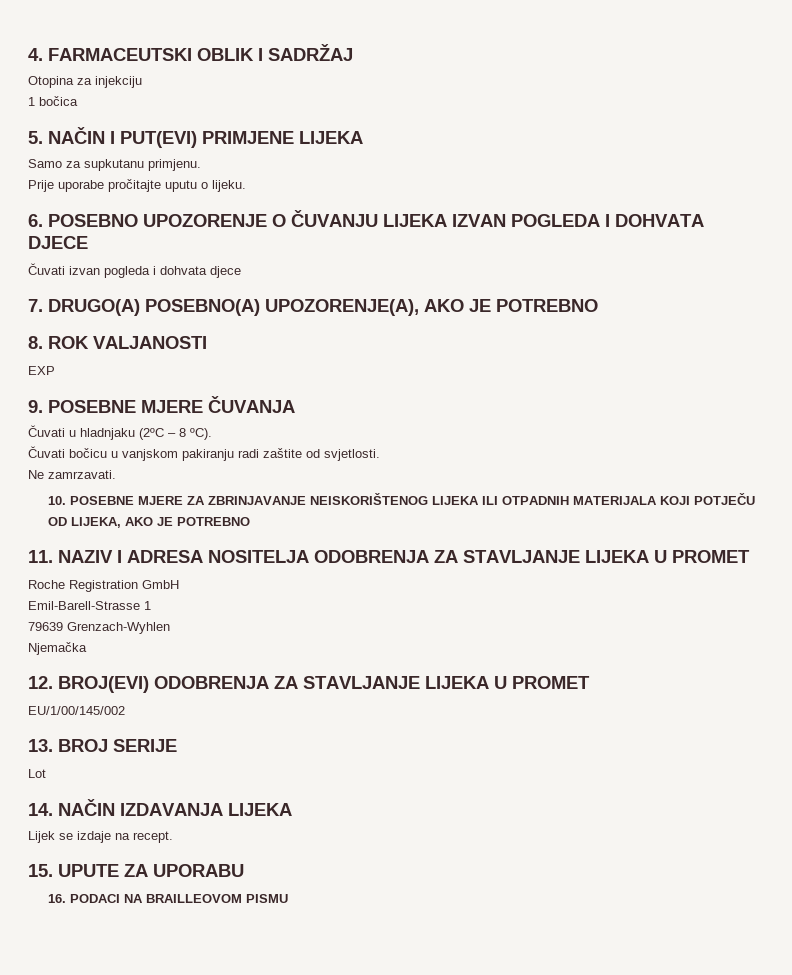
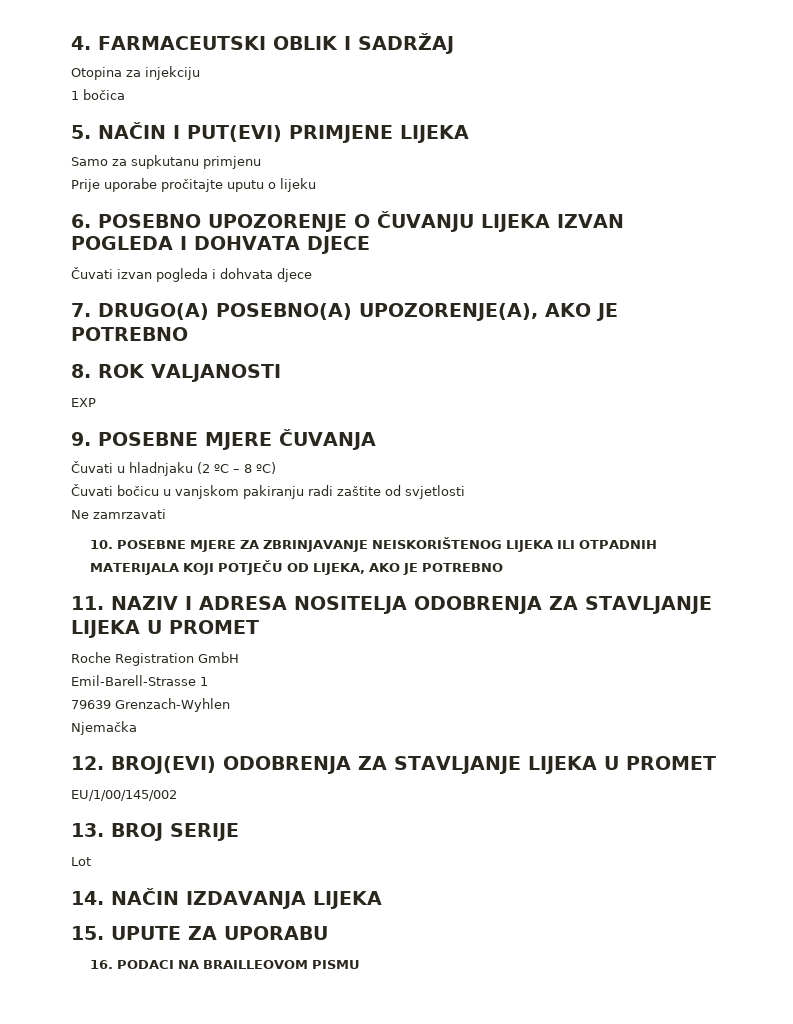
- Samo za supkutanu primjenu.
+ Samo za supkutanu primjenu
- Prije uporabe pročitajte uputu o lijeku.
+ Prije uporabe pročitajte uputu o lijeku
- Čuvati u hladnjaku (2ºC – 8 ºC).
+ Čuvati u hladnjaku (2 ºC – 8 ºC)
- Čuvati bočicu u vanjskom pakiranju radi zaštite od svjetlosti.
+ Čuvati bočicu u vanjskom pakiranju radi zaštite od svjetlosti
- Ne zamrzavati.
+ Ne zamrzavati
- Lijek se izdaje na recept.

